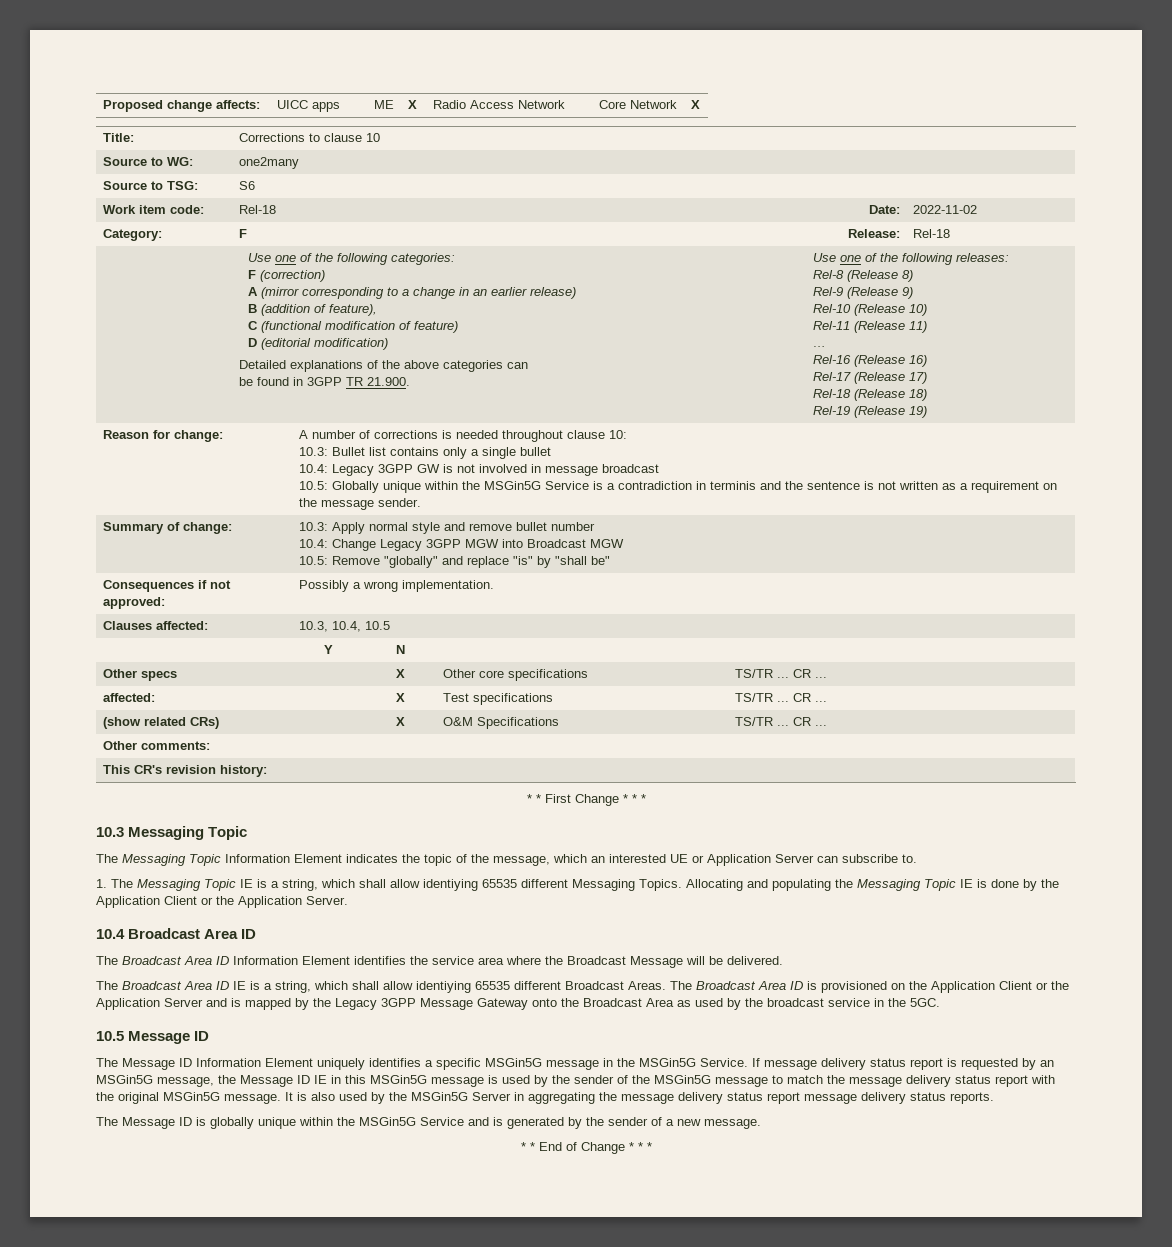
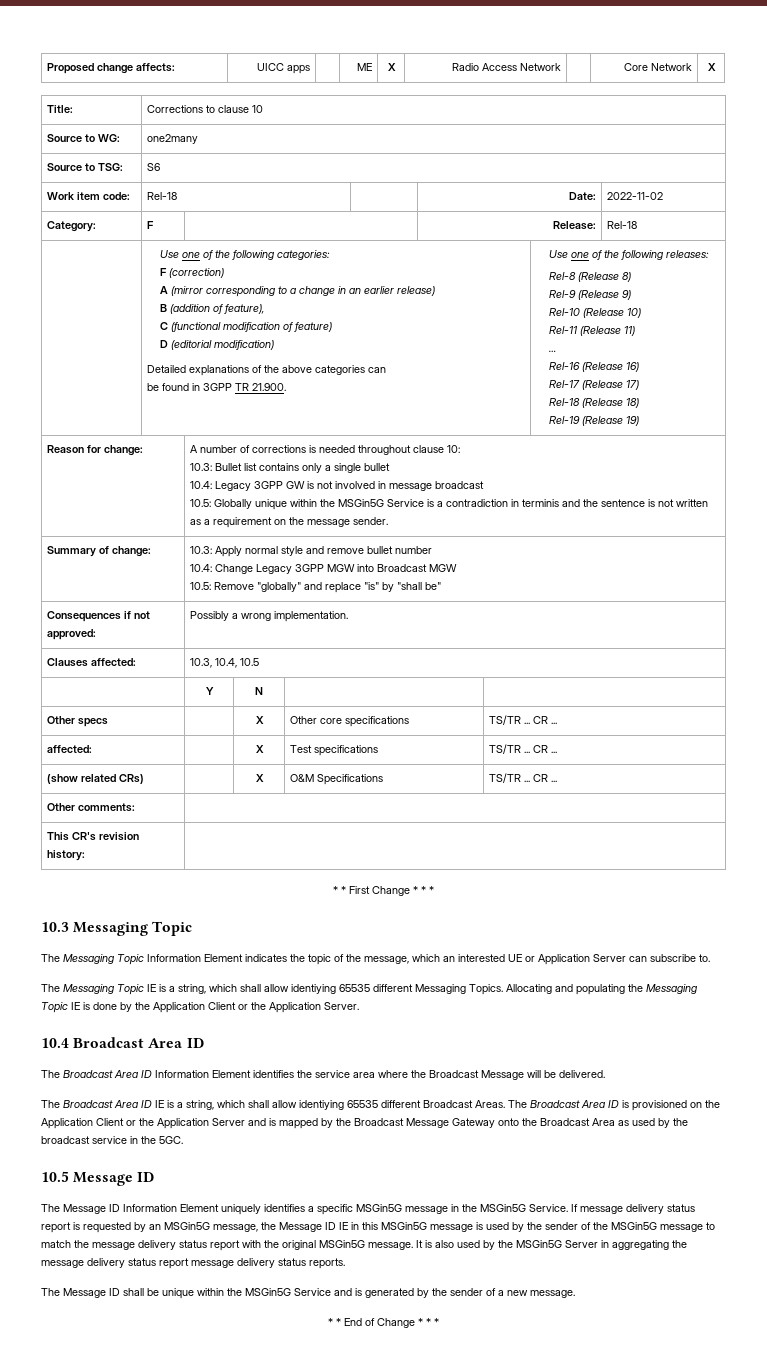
- 1. The Messaging Topic IE is a string, which shall allow identiying 65535 different Messaging Topics.
+ The Messaging Topic IE is a string, which shall allow identiying 65535 different Messaging Topics.
- The Broadcast Area ID is provisioned on the Application Client or the Application Server and is mapped by the Legacy 3GPP Message Gateway onto the Broadcast Area as used by the broadcast service in the 5GC.
+ The Broadcast Area ID is provisioned on the Application Client or the Application Server and is mapped by the Broadcast Message Gateway onto the Broadcast Area as used by the broadcast service in the 5GC.
- The Message ID is globally unique within the MSGin5G Service and is generated by the sender of a new message.
+ The Message ID shall be unique within the MSGin5G Service and is generated by the sender of a new message.

